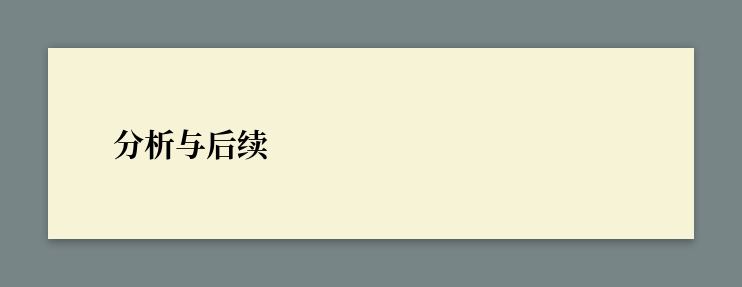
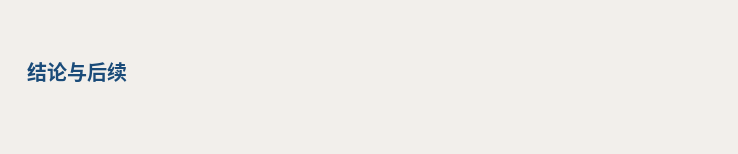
- 分析与后续
+ 结论与后续

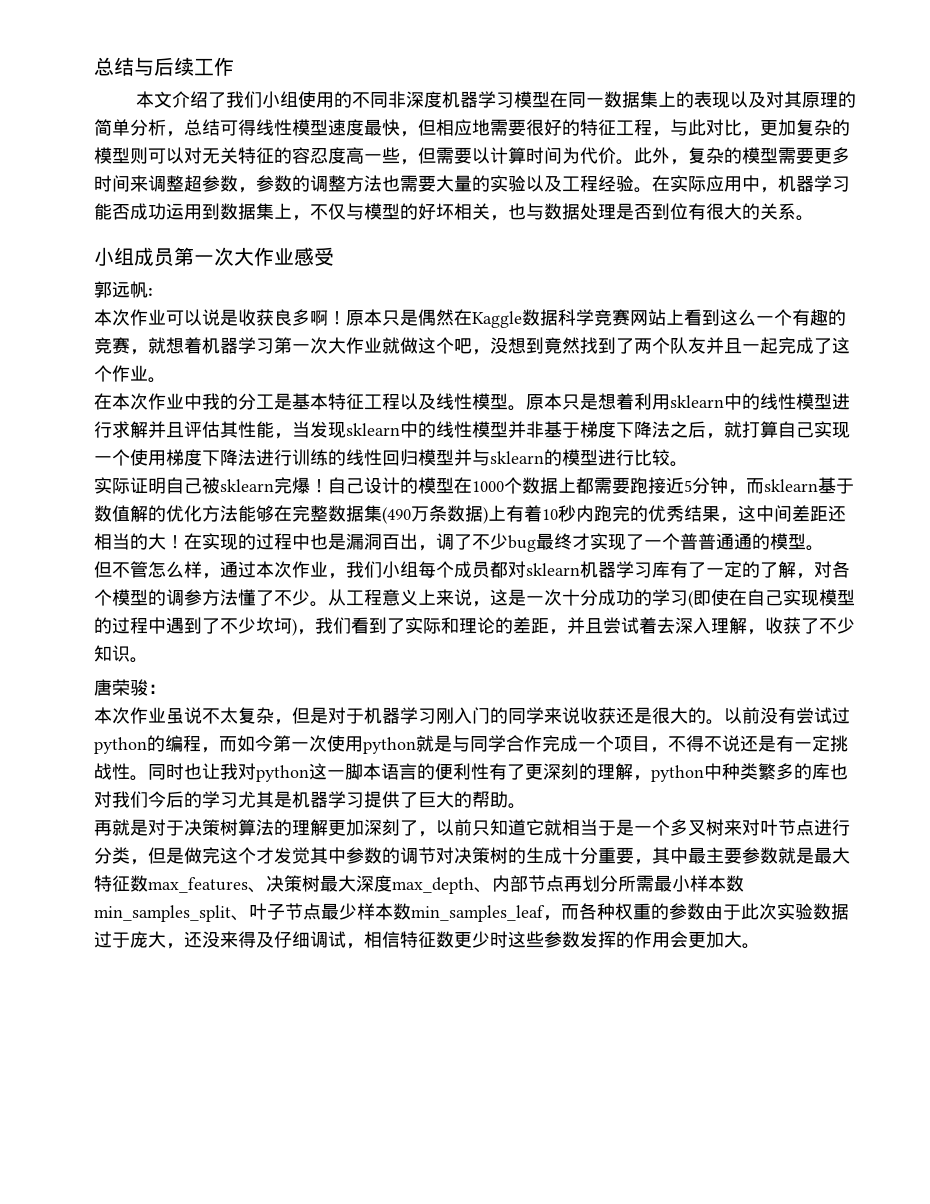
- 结论与后续
+ 总结与后续工作
+ 本文介绍了我们小组使用的不同非深度机器学习模型在同一数据集上的表现以及对其原理的简单分析，总结可得线性模型速度最快，但相应地需要很好的特征工程，与此对比，更加复杂的模型则可以对无关特征的容忍度高一些，但需要以计算时间为代价。此外，复杂的模型需要更多时间来调整超参数，参数的调整方法也需要大量的实验以及工程经验。在实际应用中，机器学习能否成功运用到数据集上，不仅与模型的好坏相关，也与数据处理是否到位有很大的关系。
+ 小组成员第一次大作业感受
+ 郭远帆:
+ 本次作业可以说是收获良多啊！原本只是偶然在Kaggle数据科学竞赛网站上看到这么一个有趣的竞赛，就想着机器学习第一次大作业就做这个吧，没想到竟然找到了两个队友并且一起完成了这个作业。
+ 在本次作业中我的分工是基本特征工程以及线性模型。原本只是想着利用sklearn中的线性模型进行求解并且评估其性能，当发现sklearn中的线性模型并非基于梯度下降法之后，就打算自己实现一个使用梯度下降法进行训练的线性回归模型并与sklearn的模型进行比较。
+ 实际证明自己被sklearn完爆！自己设计的模型在1000个数据上都需要跑接近5分钟，而sklearn基于数值解的优化方法能够在完整数据集(490万条数据)上有着10秒内跑完的优秀结果，这中间差距还相当的大！在实现的过程中也是漏洞百出，调了不少bug最终才实现了一个普普通通的模型。
+ 但不管怎么样，通过本次作业，我们小组每个成员都对sklearn机器学习库有了一定的了解，对各个模型的调参方法懂了不少。从工程意义上来说，这是一次十分成功的学习(即使在自己实现模型的过程中遇到了不少坎坷)，我们看到了实际和理论的差距，并且尝试着去深入理解，收获了不少知识。
+ 唐荣骏：
+ 本次作业虽说不太复杂，但是对于机器学习刚入门的同学来说收获还是很大的。以前没有尝试过python的编程，而如今第一次使用python就是与同学合作完成一个项目，不得不说还是有一定挑战性。同时也让我对python这一脚本语言的便利性有了更深刻的理解，python中种类繁多的库也对我们今后的学习尤其是机器学习提供了巨大的帮助。
+ 再就是对于决策树算法的理解更加深刻了，以前只知道它就相当于是一个多叉树来对叶节点进行分类，但是做完这个才发觉其中参数的调节对决策树的生成十分重要，其中最主要参数就是最大特征数max_features、决策树最大深度max_depth、内部节点再划分所需最小样本数min_samples_split、叶子节点最少样本数min_samples_leaf，而各种权重的参数由于此次实验数据过于庞大，还没来得及仔细调试，相信特征数更少时这些参数发挥的作用会更加大。

